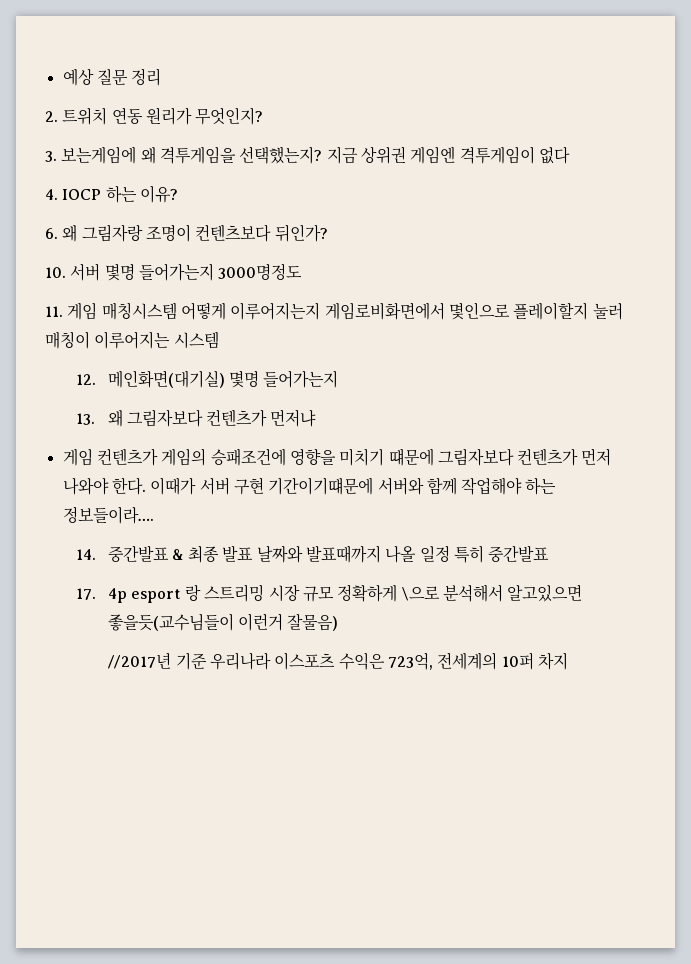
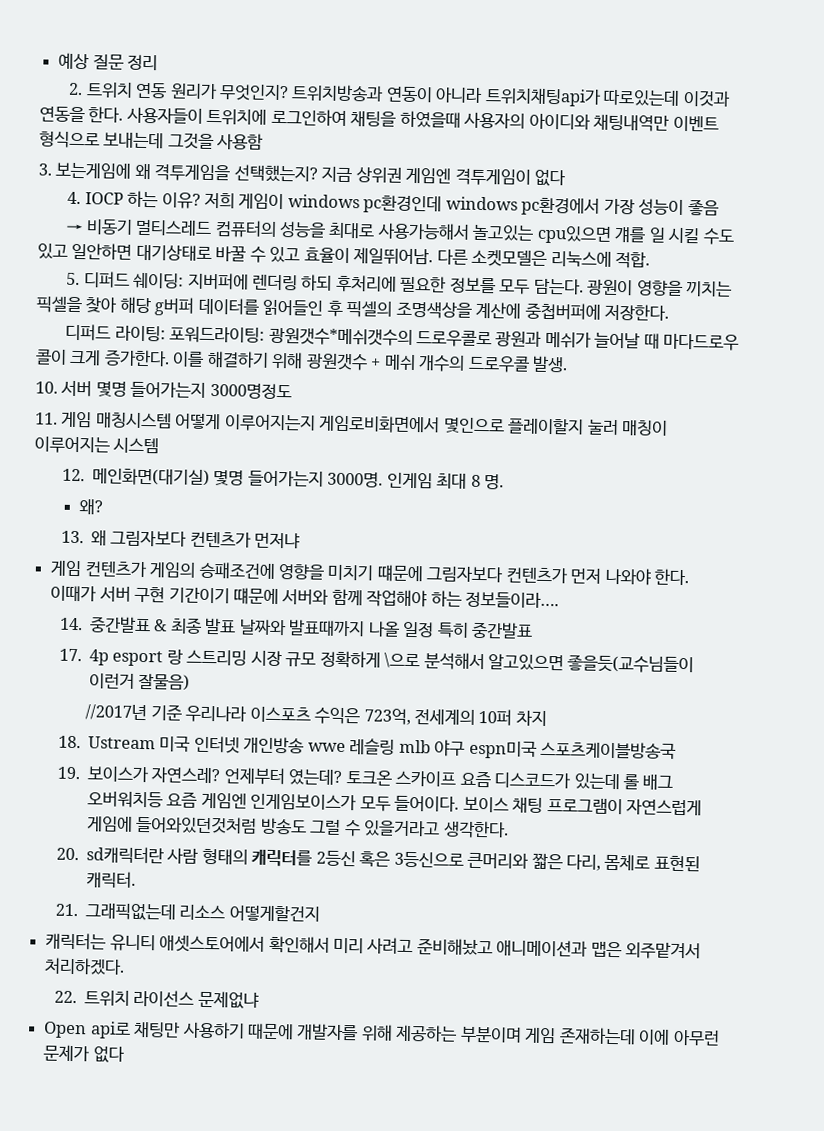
+ 트위치방송과 연동이 아니라 트위치채팅api가 따로있는데 이것과 연동을 한다. 사용자들이 트위치에 로그인하여 채팅을 하였을때 사용자의 아이디와 채팅내역만 이벤트 형식으로 보내는데 그것을 사용함
- 4. IOCP 하는 이유?
- 6. 왜 그림자랑 조명이 컨텐츠보다 뒤인가?
+ 4. IOCP 하는 이유? 저희 게임이 windows pc환경인데 windows pc환경에서 가장 성능이 좋음
+ → 비동기 멀티스레드 컴퓨터의 성능을 최대로 사용가능해서 놀고있는 cpu있으면 걔를 일 시킬 수도 있고 일안하면 대기상태로 바꿀 수 있고 효율이 제일뛰어남. 다른 소켓모델은 리눅스에 적합.
+ 5. 디퍼드 쉐이딩: 지버퍼에 렌더링 하되 후처리에 필요한 정보를 모두 담는다. 광원이 영향을 끼치는 픽셀을 찾아 해당 g버퍼 데이터를 읽어들인 후 픽셀의 조명색상을 계산에 중첩버퍼에 저장한다.
+ 디퍼드 라이팅: 포워드라이팅: 광원갯수*메쉬갯수의 드로우콜로 광원과 메쉬가 늘어날 때 마다드로우 콜이 크게 증가한다. 이를 해결하기 위해 광원갯수 + 메쉬 개수의 드로우콜 발생.
- 12. 메인화면(대기실) 몇명 들어가는지
+ 12. 메인화면(대기실) 몇명 들어가는지 3000명. 인게임 최대 8 명.
+ 왜?
- 이때가 서버 구현 기간이기떄문에 서버와 함께 작업해야 하는 정보들이라….
+ 이때가 서버 구현 기간이기 떄문에 서버와 함께 작업해야 하는 정보들이라….
+ 18. Ustream 미국 인터넷 개인방송 wwe 레슬링 mlb 야구 espn미국 스포츠케이블방송국
+ 19. 보이스가 자연스레? 언제부터 였는데? 토크온 스카이프 요즘 디스코드가 있는데 롤 배그 오버워치등 요즘 게임엔 인게임보이스가 모두 들어이다. 보이스 채팅 프로그램이 자연스럽게 게임에 들어와있던것처럼 방송도 그럴 수 있을거라고 생각한다.
+ 20. sd캐릭터란 사람 형태의 캐릭터를 2등신 혹은 3등신으로 큰머리와 짧은 다리, 몸체로 표현된 캐릭터.
+ 21. 그래픽없는데 리소스 어떻게할건지
+ 캐릭터는 유니티 애셋스토어에서 확인해서 미리 사려고 준비해놨고 애니메이션과 맵은 외주맡겨서 처리하겠다.
+ 22. 트위치 라이선스 문제없냐
+ Open api로 채팅만 사용하기 때문에 개발자를 위해 제공하는 부분이며 게임 존재하는데 이에 아무런 문제가 없다

